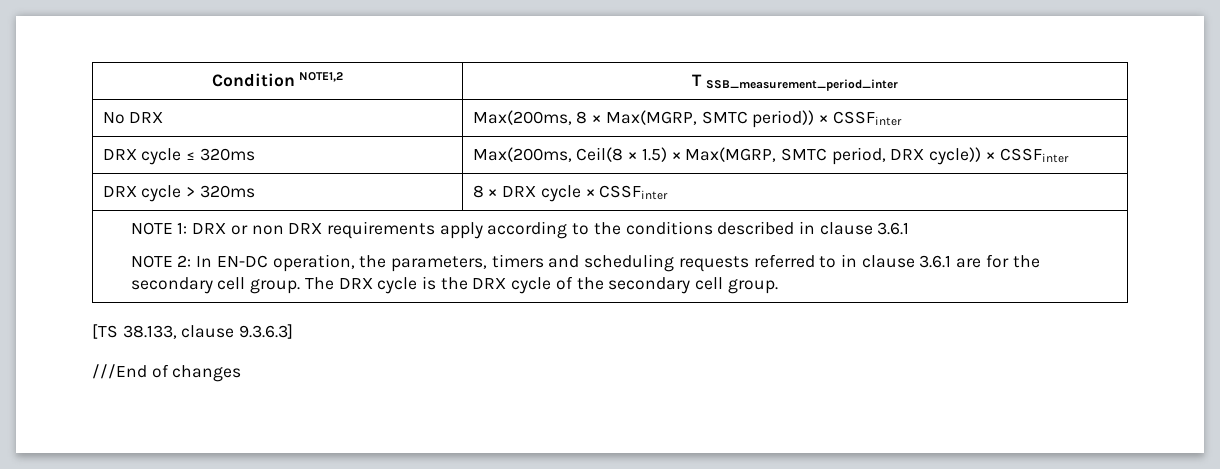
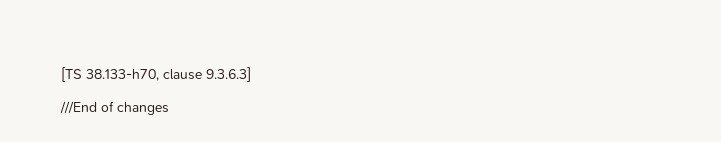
- Condition NOTE1,2 | T SSB_measurement_period_inter
- No DRX | Max(200ms, 8 × Max(MGRP, SMTC period)) × CSSFinter
- DRX cycle ≤ 320ms | Max(200ms, Ceil(8 × 1.5) × Max(MGRP, SMTC period, DRX cycle)) × CSSFinter
- DRX cycle > 320ms | 8 × DRX cycle × CSSFinter
- NOTE 1: DRX or non DRX requirements apply according to the conditions described in clause 3.6.1
- NOTE 2: In EN-DC operation, the parameters, timers and scheduling requests referred to in clause 3.6.1 are for the secondary cell group. The DRX cycle is the DRX cycle of the secondary cell group.
- [TS 38.133, clause 9.3.6.3]
+ [TS 38.133-h70, clause 9.3.6.3]

